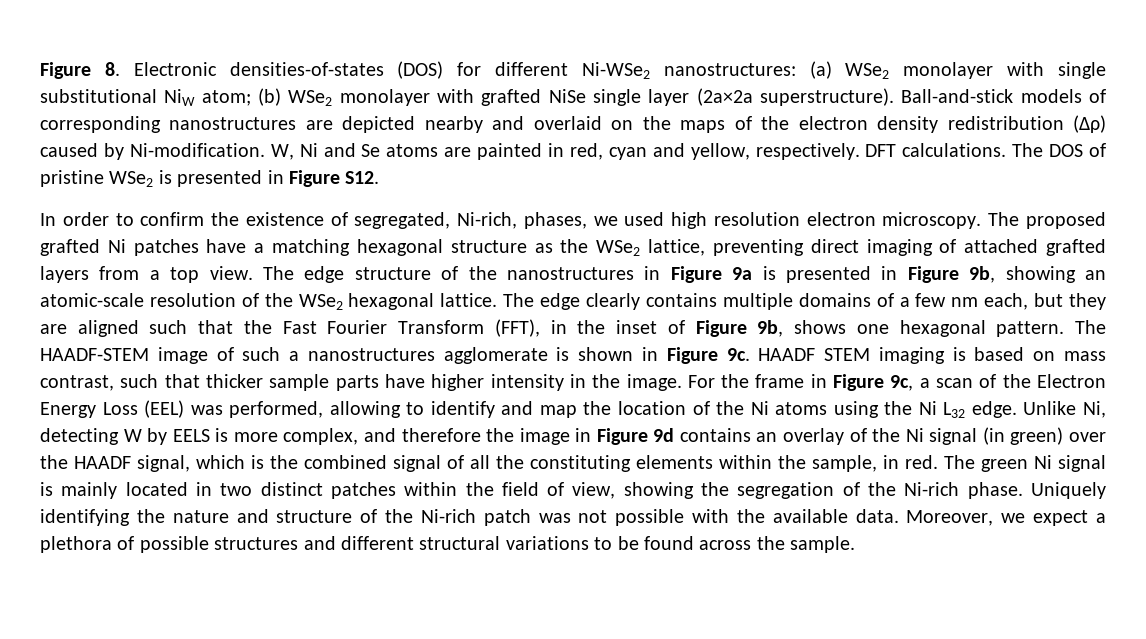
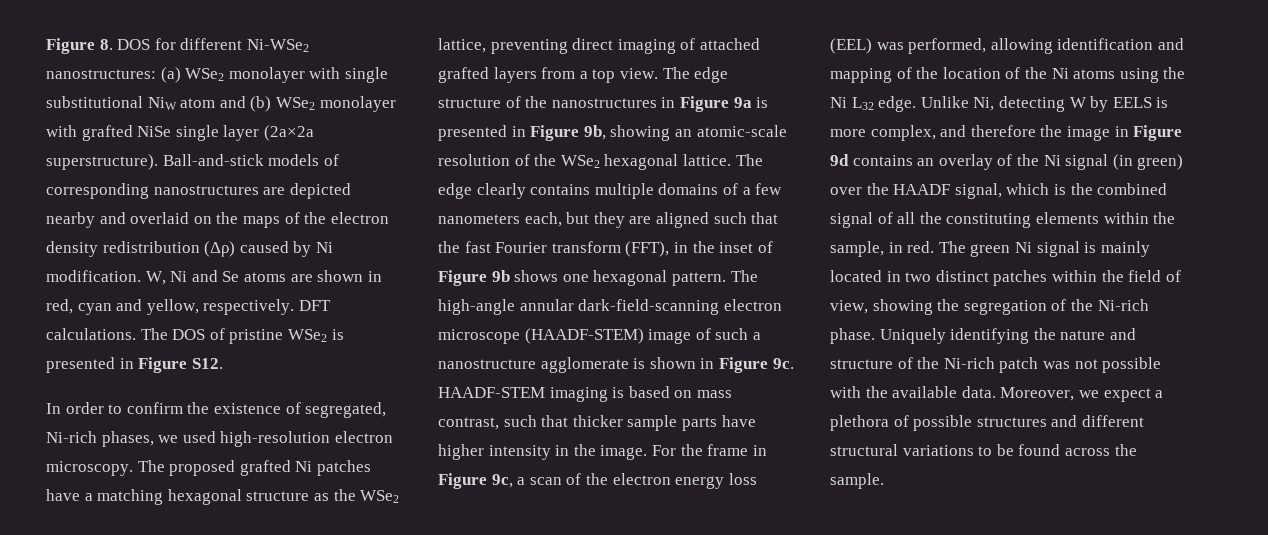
- Figure 8. Electronic densities-of-states (DOS) for different Ni-WSe2 nanostructures: (a) WSe2 monolayer with single substitutional NiW atom; (b) WSe2 monolayer with grafted NiSe single layer (2a×2a superstructure).
+ Figure 8. DOS for different Ni-WSe2 nanostructures: (a) WSe2 monolayer with single substitutional NiW atom and (b) WSe2 monolayer with grafted NiSe single layer (2a×2a superstructure).
- Ball-and-stick models of corresponding nanostructures are depicted nearby and overlaid on the maps of the electron density redistribution (Δρ) caused by Ni-modification.
+ Ball-and-stick models of corresponding nanostructures are depicted nearby and overlaid on the maps of the electron density redistribution (Δρ) caused by Ni modification.
- W, Ni and Se atoms are painted in red, cyan and yellow, respectively.
+ W, Ni and Se atoms are shown in red, cyan and yellow, respectively.
- In order to confirm the existence of segregated, Ni-rich, phases, we used high resolution electron microscopy.
+ In order to confirm the existence of segregated, Ni-rich phases, we used high-resolution electron microscopy.
- The edge clearly contains multiple domains of a few nm each, but they are aligned such that the Fast Fourier Transform (FFT), in the inset of Figure 9b, shows one hexagonal pattern.
+ The edge clearly contains multiple domains of a few nanometers each, but they are aligned such that the fast Fourier transform (FFT), in the inset of Figure 9b shows one hexagonal pattern.
- The HAADF-STEM image of such a nanostructures agglomerate is shown in Figure 9c.
+ The high-angle annular dark-field-scanning electron microscope (HAADF-STEM) image of such a nanostructure agglomerate is shown in Figure 9c.
- HAADF STEM imaging is based on mass contrast, such that thicker sample parts have higher intensity in the image.
+ HAADF-STEM imaging is based on mass contrast, such that thicker sample parts have higher intensity in the image.
- For the frame in Figure 9c, a scan of the Electron Energy Loss (EEL) was performed, allowing to identify and map the location of the Ni atoms using the Ni L32 edge.
+ For the frame in Figure 9c, a scan of the electron energy loss (EEL) was performed, allowing identification and mapping of the location of the Ni atoms using the Ni L32 edge.

